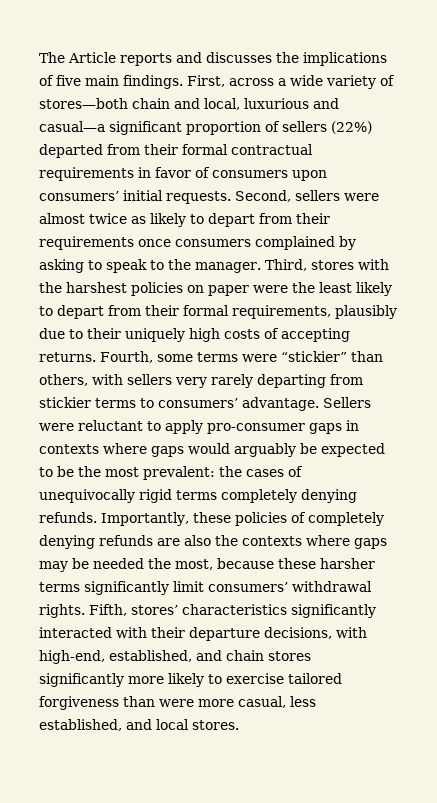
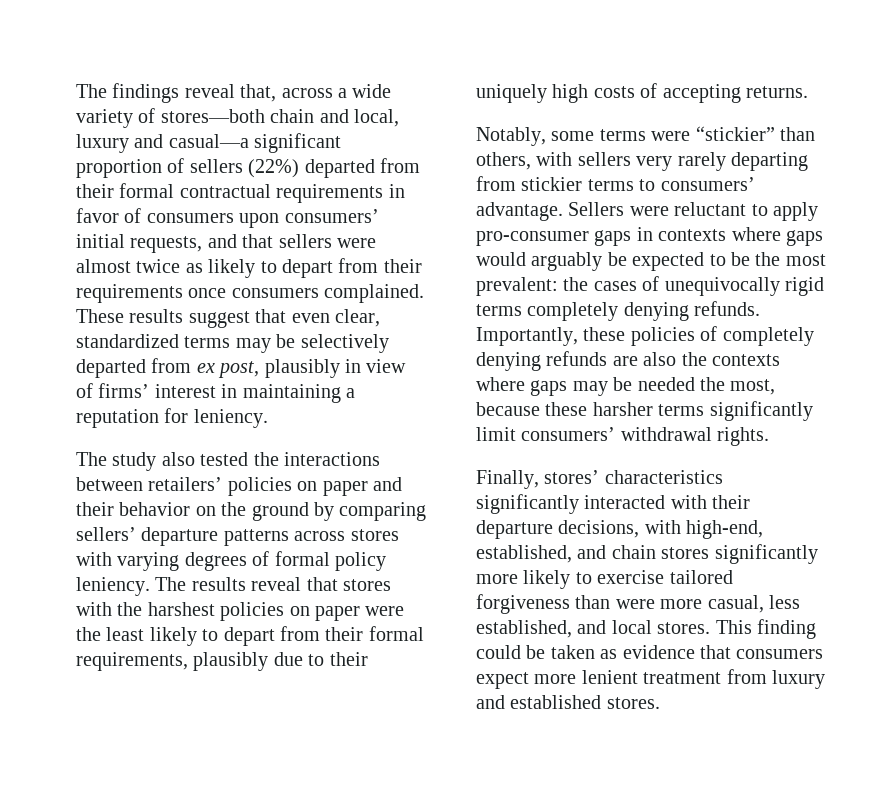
- The Article reports and discusses the implications of five main findings. First, across a wide variety of stores—both chain and local, luxurious and casual—a significant proportion of sellers (22%) departed from their formal contractual requirements in favor of consumers upon consumers’ initial requests. Second, sellers were almost twice as likely to depart from their requirements once consumers complained by asking to speak to the manager. Third, stores with the harshest policies on paper were the least likely to depart from their formal requirements, plausibly due to their uniquely high costs of accepting returns. Fourth, some terms were “stickier” than others, with sellers very rarely departing from stickier terms to consumers’ advantage.
+ The findings reveal that, across a wide variety of stores—both chain and local, luxury and casual—a significant proportion of sellers (22%) departed from their formal contractual requirements in favor of consumers upon consumers’ initial requests, and that sellers were almost twice as likely to depart from their requirements once consumers complained. These results suggest that even clear, standardized terms may be selectively departed from ex post, plausibly in view of firms’ interest in maintaining a reputation for leniency.
+ The study also tested the interactions between retailers’ policies on paper and their behavior on the ground by comparing sellers’ departure patterns across stores with varying degrees of formal policy leniency. The results reveal that stores with the harshest policies on paper were the least likely to depart from their formal requirements, plausibly due to their uniquely high costs of accepting returns.
+ Notably, some terms were “stickier” than others, with sellers very rarely departing from stickier terms to consumers’ advantage.
- Importantly, these policies of completely denying refunds are also the contexts where gaps may be needed the most, because these harsher terms significantly limit consumers’ withdrawal rights. Fifth, stores’ characteristics significantly interacted with their departure decisions, with high-end, established, and chain stores significantly more likely to exercise tailored forgiveness than were more casual, less established, and local stores.
+ Importantly, these policies of completely denying refunds are also the contexts where gaps may be needed the most, because these harsher terms significantly limit consumers’ withdrawal rights.
+ Finally, stores’ characteristics significantly interacted with their departure decisions, with high-end, established, and chain stores significantly more likely to exercise tailored forgiveness than were more casual, less established, and local stores.
+ This finding could be taken as evidence that consumers expect more lenient treatment from luxury and established stores.

